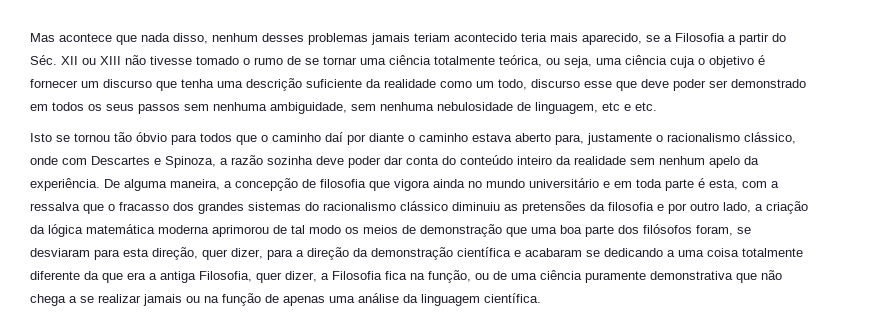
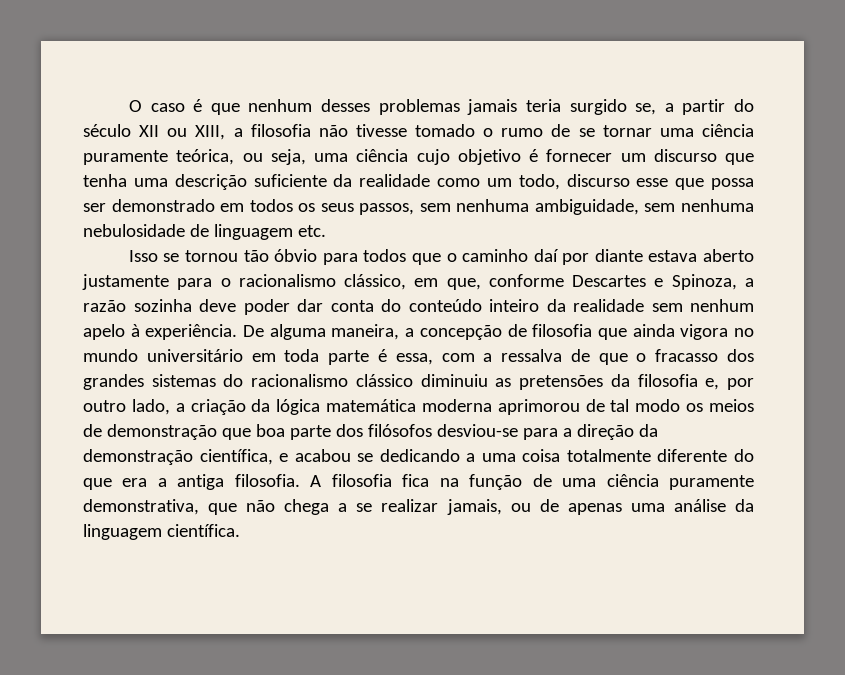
- Mas acontece que nada disso, nenhum desses problemas jamais teriam acontecido teria mais aparecido, se a Filosofia a partir do Séc. XII ou XIII não tivesse tomado o rumo de se tornar uma ciência totalmente teórica, ou seja, uma ciência cuja o objetivo é fornecer um discurso que tenha uma descrição suficiente da realidade como um todo, discurso esse que deve poder ser demonstrado em todos os seus passos sem nenhuma ambiguidade, sem nenhuma nebulosidade de linguagem, etc e etc.
+ O caso é que nenhum desses problemas jamais teria surgido se, a partir do século XII ou XIII, a filosofia não tivesse tomado o rumo de se tornar uma ciência puramente teórica, ou seja, uma ciência cujo objetivo é fornecer um discurso que tenha uma descrição suficiente da realidade como um todo, discurso esse que possa ser demonstrado em todos os seus passos, sem nenhuma ambiguidade, sem nenhuma nebulosidade de linguagem etc.
- Isto se tornou tão óbvio para todos que o caminho daí por diante o caminho estava aberto para, justamente o racionalismo clássico, onde com Descartes e Spinoza, a razão sozinha deve poder dar conta do conteúdo inteiro da realidade sem nenhum apelo da experiência.
+ Isso se tornou tão óbvio para todos que o caminho daí por diante estava aberto justamente para o racionalismo clássico, em que, conforme Descartes e Spinoza, a razão sozinha deve poder dar conta do conteúdo inteiro da realidade sem nenhum apelo à experiência.
- De alguma maneira, a concepção de filosofia que vigora ainda no mundo universitário e em toda parte é esta, com a ressalva que o fracasso dos grandes sistemas do racionalismo clássico diminuiu as pretensões da filosofia e por outro lado, a criação da lógica matemática moderna aprimorou de tal modo os meios de demonstração que uma boa parte dos filósofos foram, se desviaram para esta direção, quer dizer, para a direção da demonstração científica e acabaram se dedicando a uma coisa totalmente diferente da que era a antiga Filosofia, quer dizer, a Filosofia fica na função, ou de uma ciência puramente demonstrativa que não chega a se realizar jamais ou na função de apenas uma análise da linguagem científica.
+ De alguma maneira, a concepção de filosofia que ainda vigora no mundo universitário em toda parte é essa, com a ressalva de que o fracasso dos grandes sistemas do racionalismo clássico diminuiu as pretensões da filosofia e, por outro lado, a criação da lógica matemática moderna aprimorou de tal modo os meios de demonstração que boa parte dos filósofos desviou-se para a direção da demonstração científica, e acabou se dedicando a uma coisa totalmente diferente do que era a antiga filosofia. A filosofia fica na função de uma ciência puramente demonstrativa, que não chega a se realizar jamais, ou de apenas uma análise da linguagem científica.

